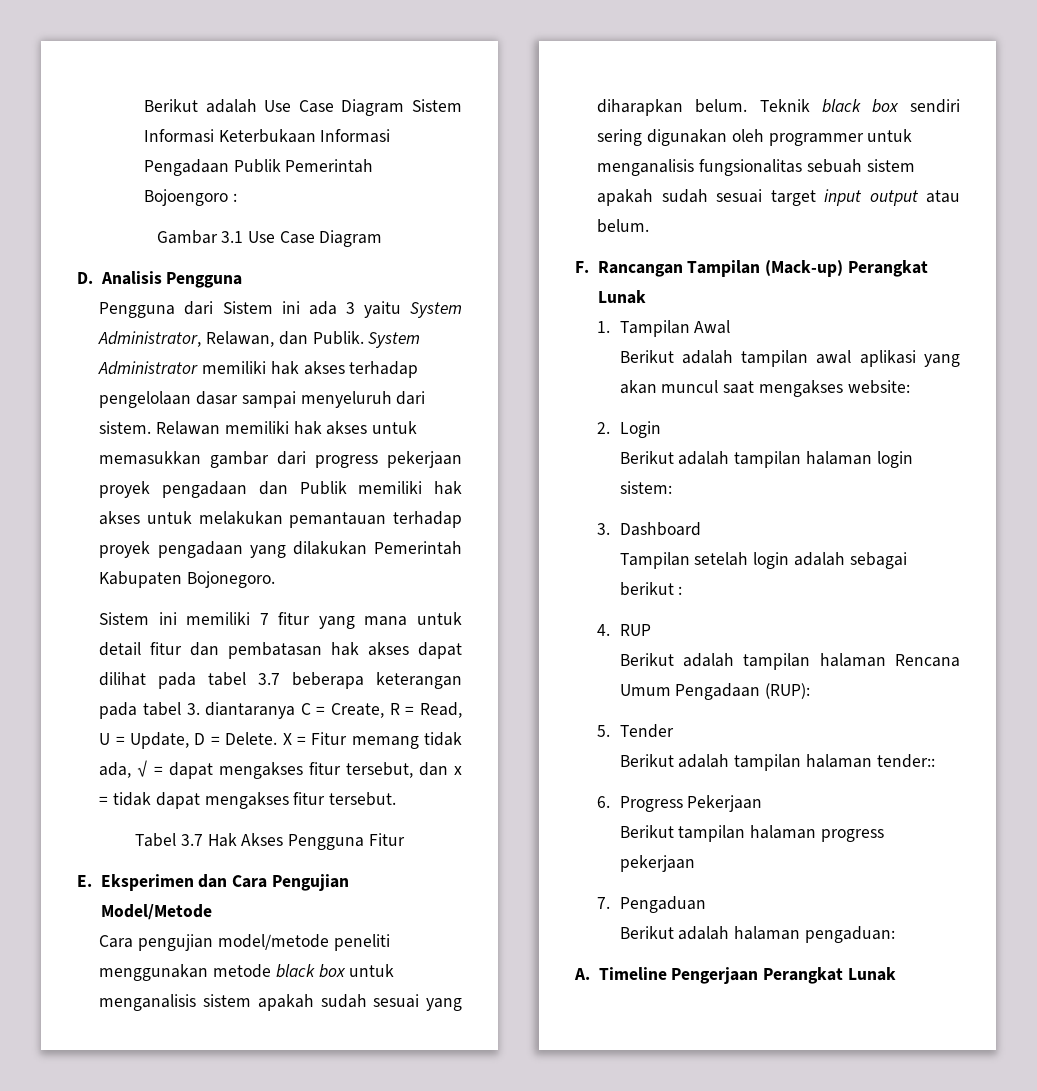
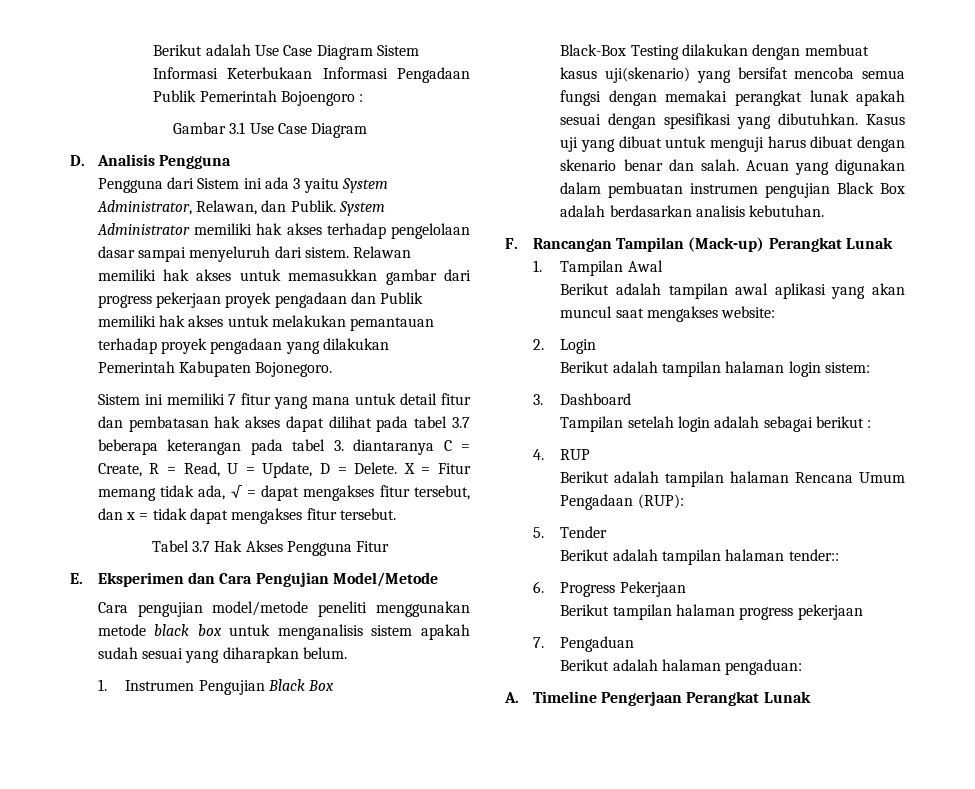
- Cara pengujian model/metode peneliti menggunakan metode black box untuk menganalisis sistem apakah sudah sesuai yang diharapkan belum. Teknik black box sendiri sering digunakan oleh programmer untuk menganalisis fungsionalitas sebuah sistem apakah sudah sesuai target input output atau belum.
+ Cara pengujian model/metode peneliti menggunakan metode black box untuk menganalisis sistem apakah sudah sesuai yang diharapkan belum.
+ 1. Instrumen Pengujian Black Box
+ Black-Box Testing dilakukan dengan membuat kasus uji(skenario) yang bersifat mencoba semua fungsi dengan memakai perangkat lunak apakah sesuai dengan spesifikasi yang dibutuhkan. Kasus uji yang dibuat untuk menguji harus dibuat dengan skenario benar dan salah. Acuan yang digunakan dalam pembuatan instrumen pengujian Black Box adalah berdasarkan analisis kebutuhan.

